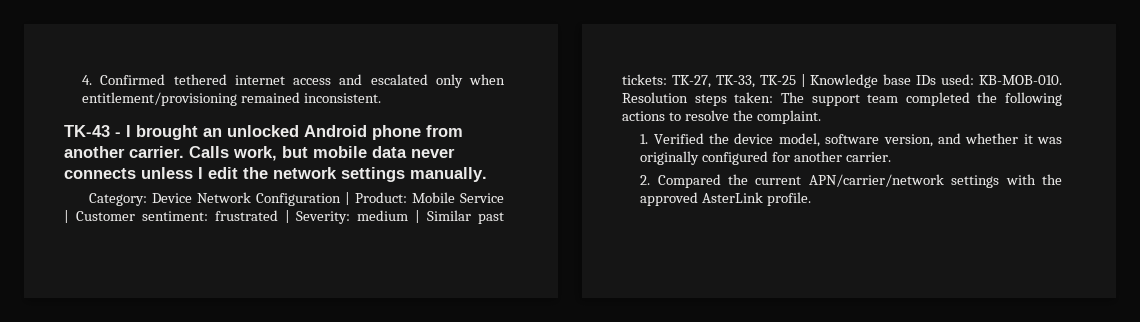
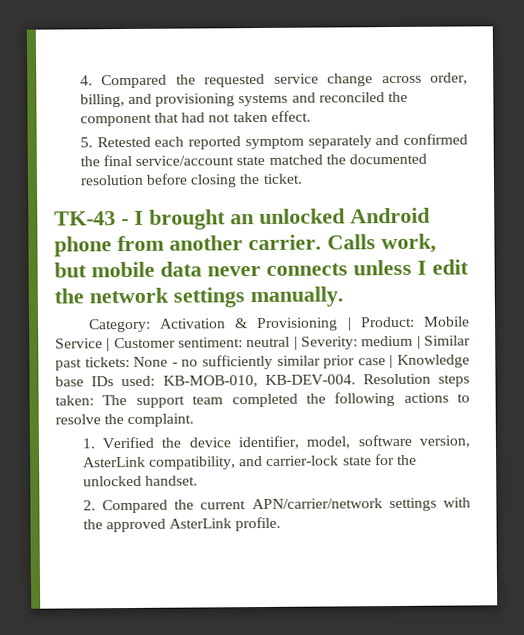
- 4. Confirmed tethered internet access and escalated only when entitlement/provisioning remained inconsistent.
+ 4. Compared the requested service change across order, billing, and provisioning systems and reconciled the component that had not taken effect.
+ 5. Retested each reported symptom separately and confirmed the final service/account state matched the documented resolution before closing the ticket.
- Category: Device Network Configuration | Product: Mobile Service | Customer sentiment: frustrated | Severity: medium | Similar past tickets: TK-27, TK-33, TK-25 | Knowledge base IDs used: KB-MOB-010.
+ Category: Activation & Provisioning | Product: Mobile Service | Customer sentiment: neutral | Severity: medium | Similar past tickets: None - no sufficiently similar prior case | Knowledge base IDs used: KB-MOB-010, KB-DEV-004.
- 1. Verified the device model, software version, and whether it was originally configured for another carrier.
+ 1. Verified the device identifier, model, software version, AsterLink compatibility, and carrier-lock state for the unlocked handset.

